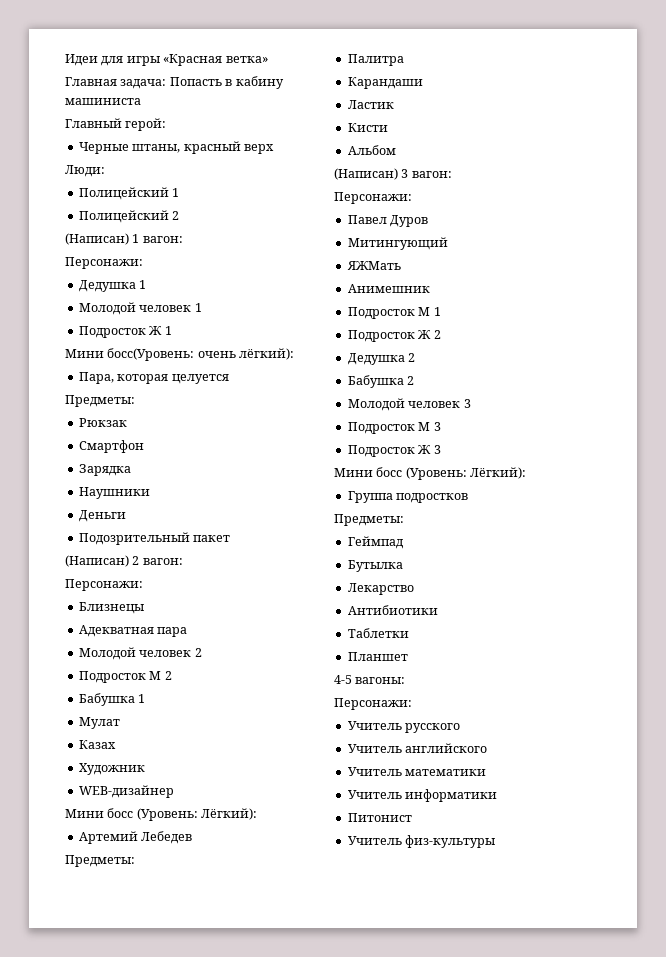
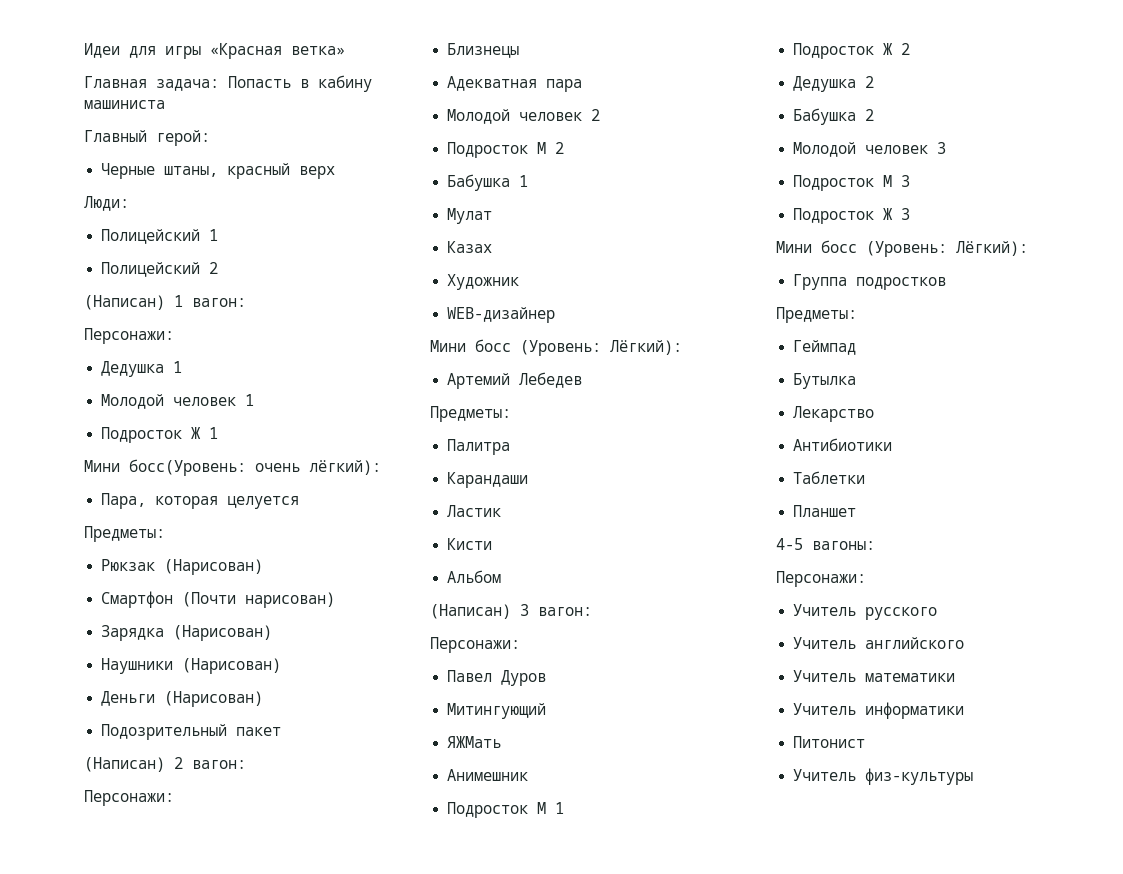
- Рюкзак
+ Рюкзак (Нарисован)
- Смартфон
+ Смартфон (Почти нарисован)
- Зарядка
+ Зарядка (Нарисован)
- Наушники
+ Наушники (Нарисован)
- Деньги
+ Деньги (Нарисован)

